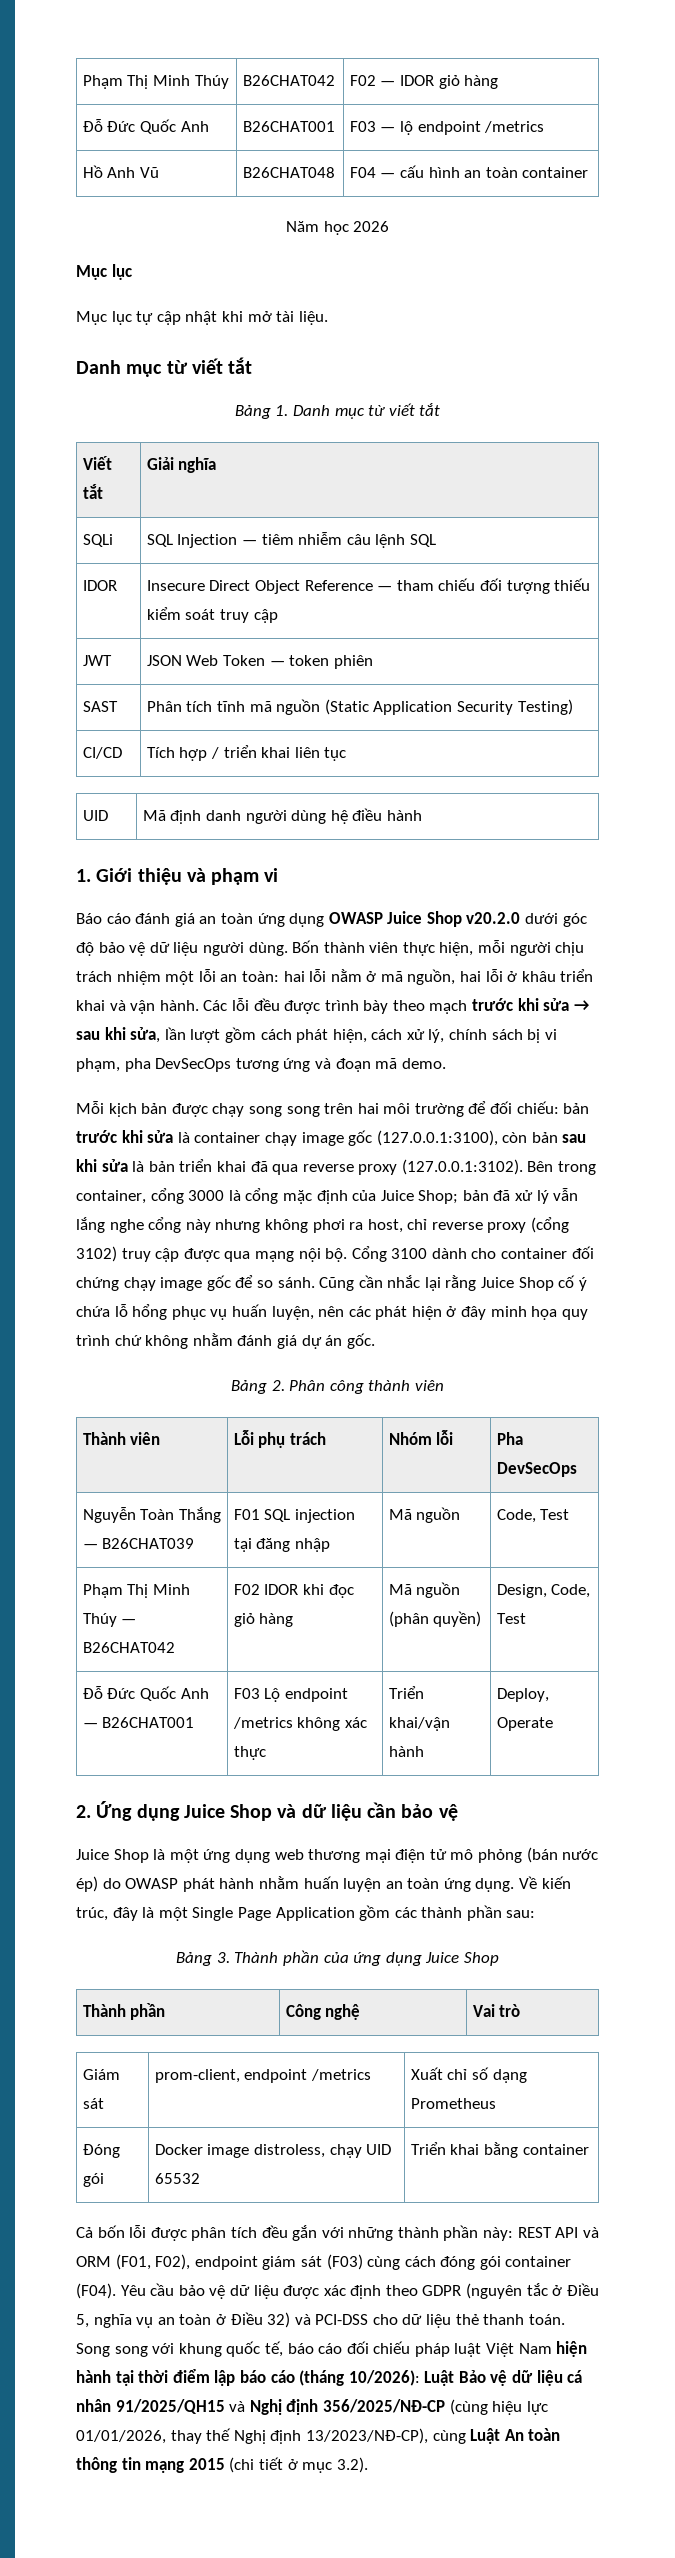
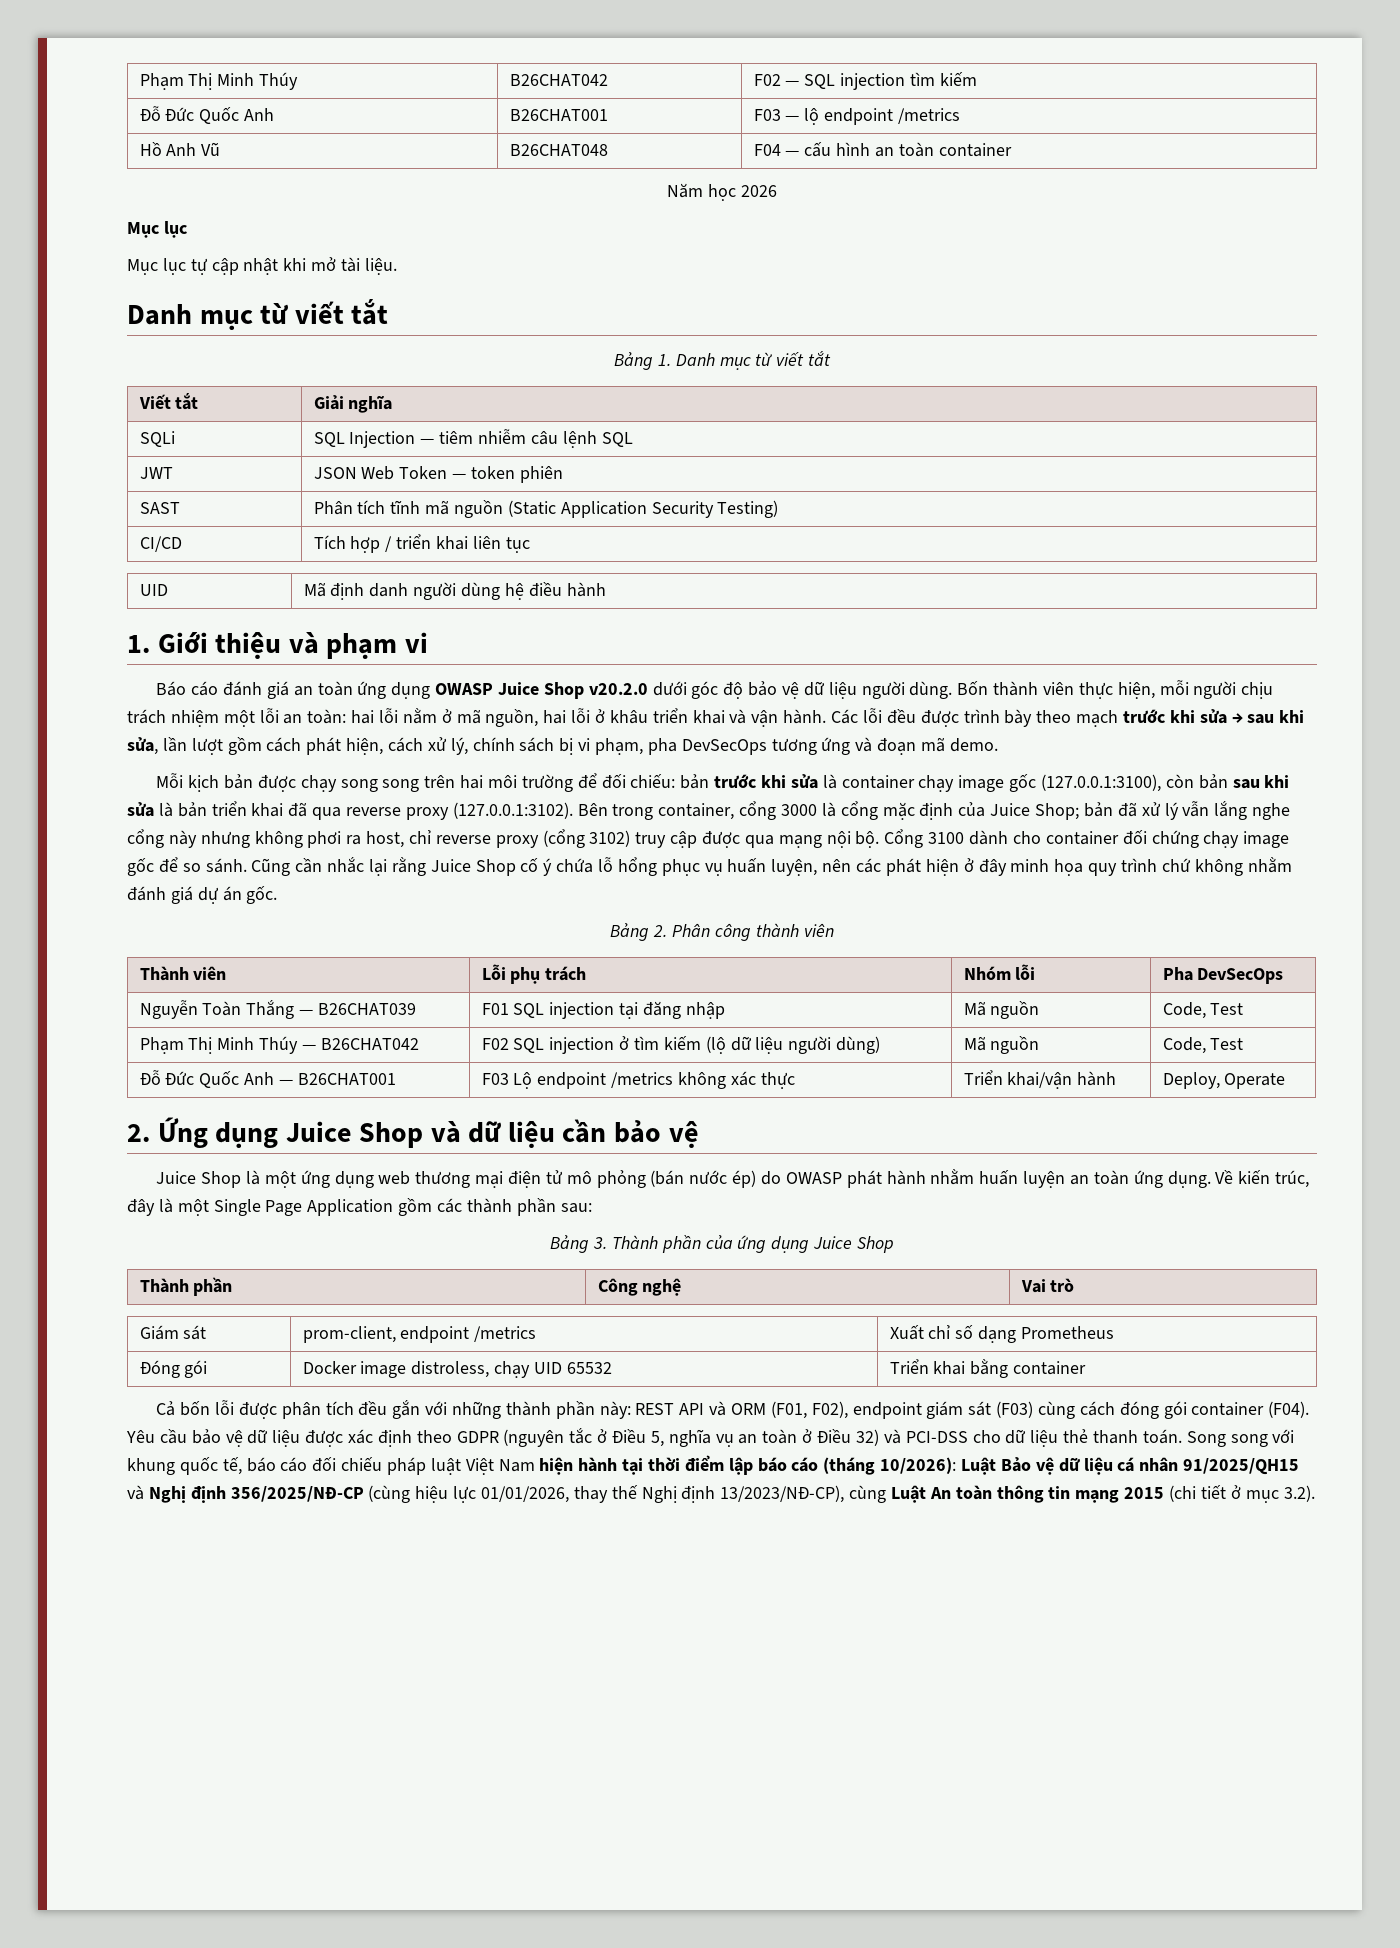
- Phạm Thị Minh Thúy | B26CHAT042 | F02 — IDOR giỏ hàng
+ Phạm Thị Minh Thúy | B26CHAT042 | F02 — SQL injection tìm kiếm
- IDOR | Insecure Direct Object Reference — tham chiếu đối tượng thiếu kiểm soát truy cập
- Phạm Thị Minh Thúy — B26CHAT042 | F02 IDOR khi đọc giỏ hàng | Mã nguồn (phân quyền) | Design, Code, Test
+ Phạm Thị Minh Thúy — B26CHAT042 | F02 SQL injection ở tìm kiếm (lộ dữ liệu người dùng) | Mã nguồn | Code, Test

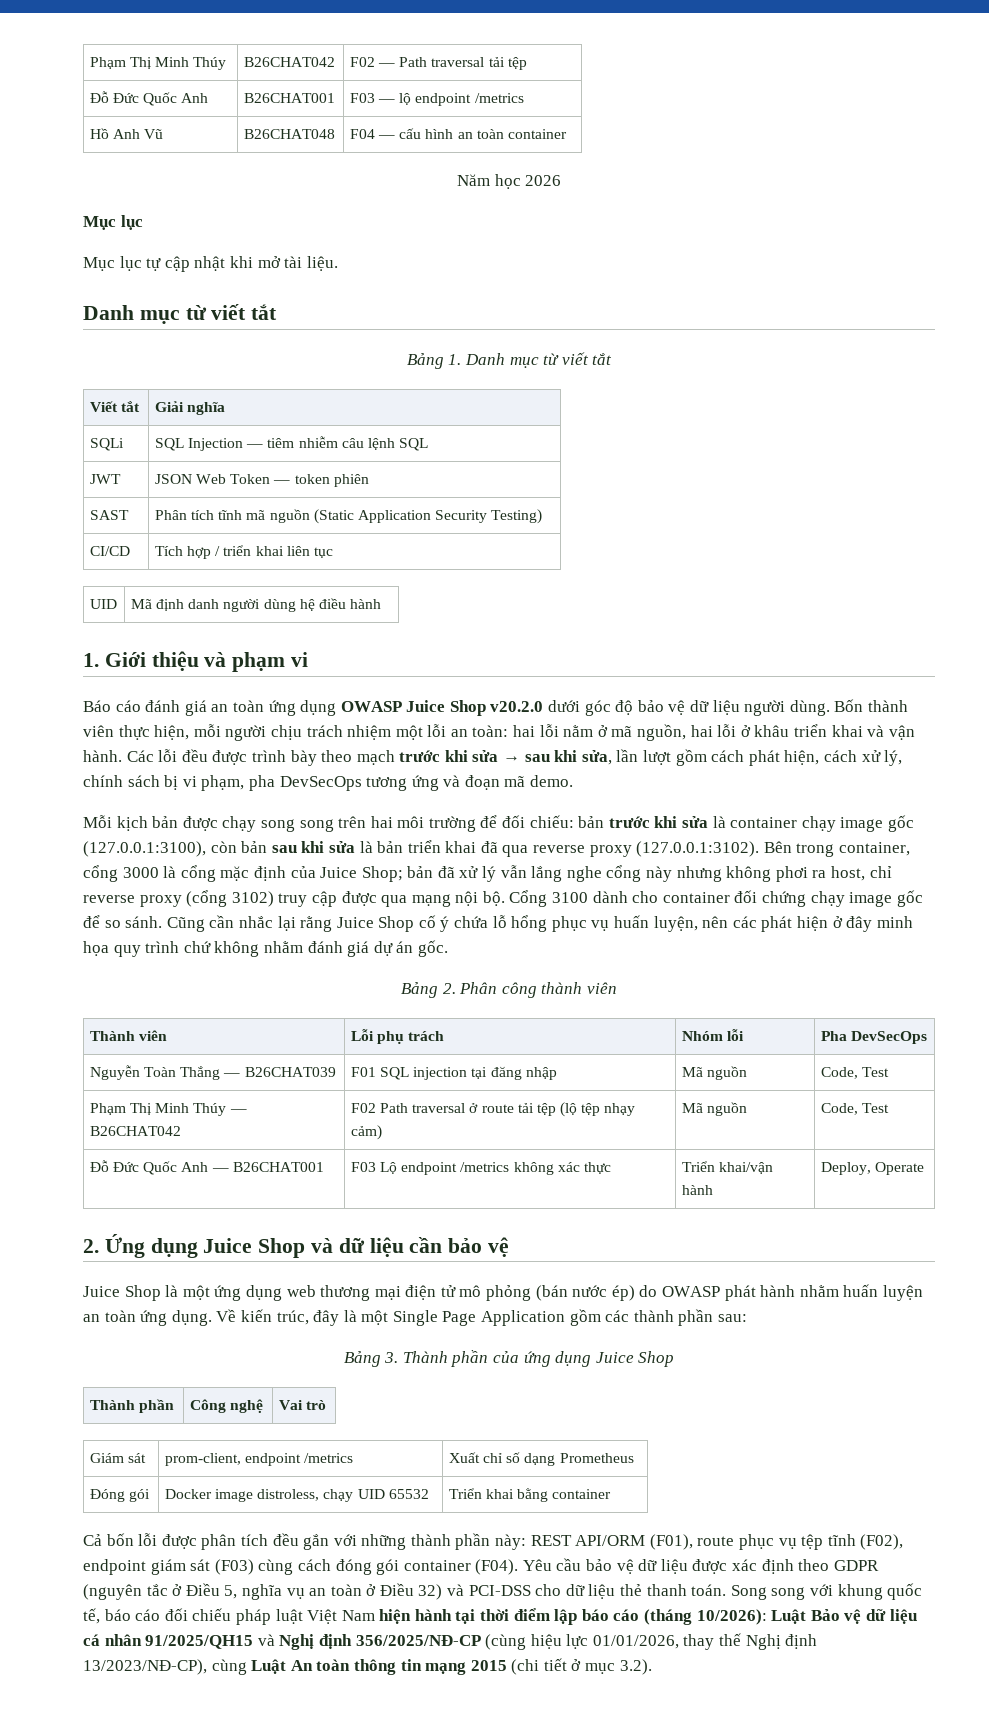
- Phạm Thị Minh Thúy | B26CHAT042 | F02 — SQL injection tìm kiếm
+ Phạm Thị Minh Thúy | B26CHAT042 | F02 — Path traversal tải tệp
- Phạm Thị Minh Thúy — B26CHAT042 | F02 SQL injection ở tìm kiếm (lộ dữ liệu người dùng) | Mã nguồn | Code, Test
+ Phạm Thị Minh Thúy — B26CHAT042 | F02 Path traversal ở route tải tệp (lộ tệp nhạy cảm) | Mã nguồn | Code, Test
- Cả bốn lỗi được phân tích đều gắn với những thành phần này: REST API và ORM (F01, F02), endpoint giám sát (F03) cùng cách đóng gói container (F04).
+ Cả bốn lỗi được phân tích đều gắn với những thành phần này: REST API/ORM (F01), route phục vụ tệp tĩnh (F02), endpoint giám sát (F03) cùng cách đóng gói container (F04).

